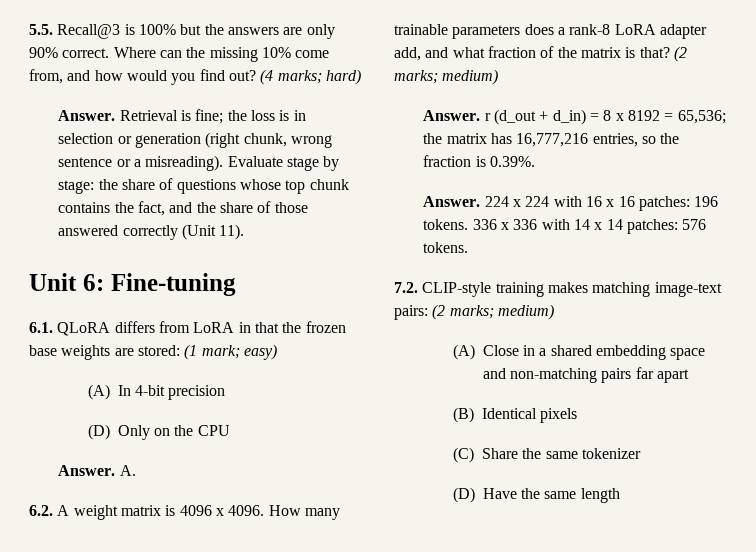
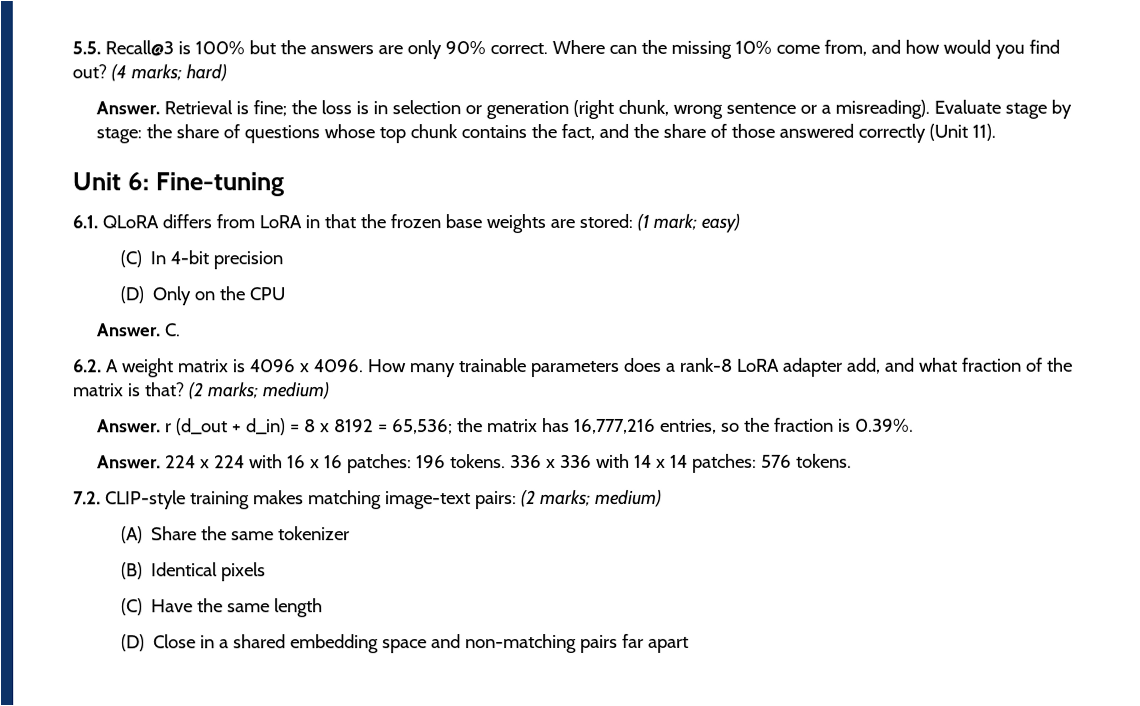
- (A) In 4-bit precision
+ (C) In 4-bit precision
- A.
+ C.
- (A) Close in a shared embedding space and non-matching pairs far apart
+ (A) Share the same tokenizer
+ (B) Identical pixels
+ (C) Have the same length
+ (D) Close in a shared embedding space and non-matching pairs far apart
- (B) Identical pixels
- (C) Share the same tokenizer
- (D) Have the same length

